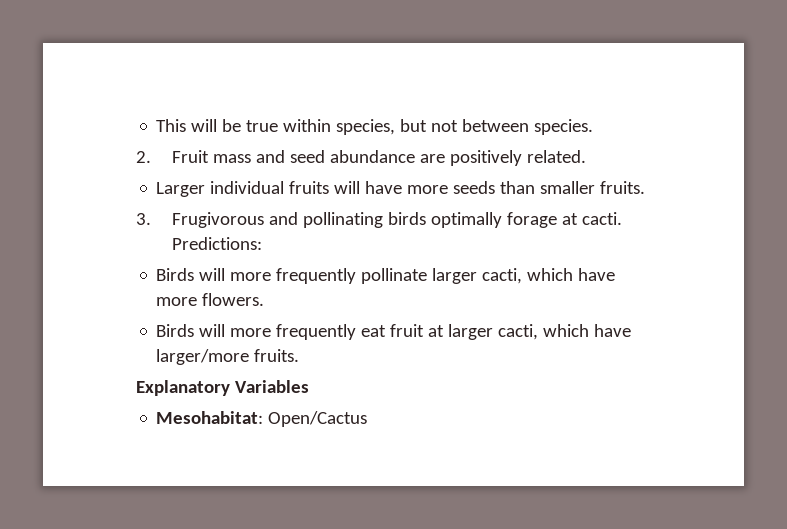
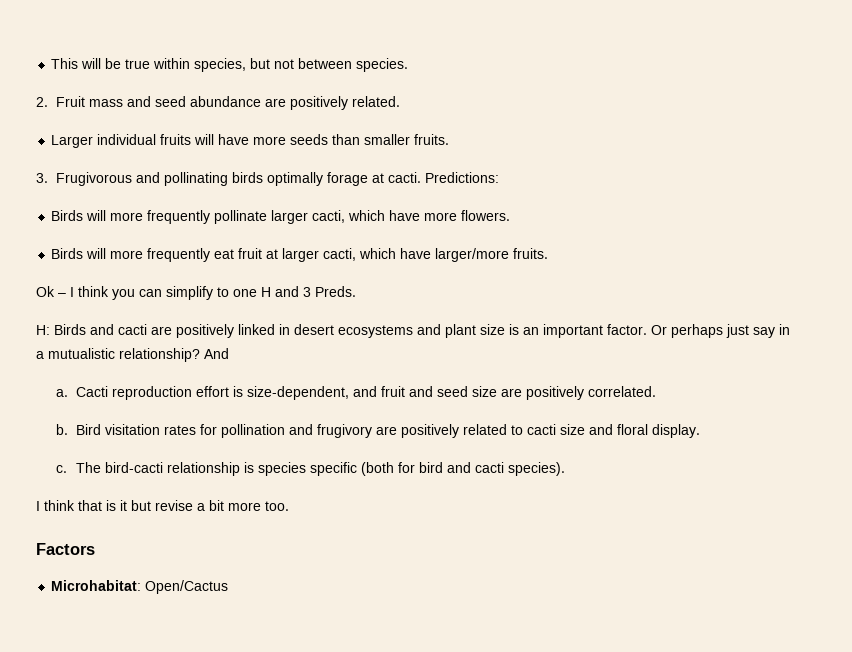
- Explanatory Variables
- Mesohabitat: Open/Cactus
+ Ok – I think you can simplify to one H and 3 Preds.
+ H: Birds and cacti are positively linked in desert ecosystems and plant size is an important factor. Or perhaps just say in a mutualistic relationship? And
+ a. Cacti reproduction effort is size-dependent, and fruit and seed size are positively correlated.
+ b. Bird visitation rates for pollination and frugivory are positively related to cacti size and floral display.
+ c. The bird-cacti relationship is species specific (both for bird and cacti species).
+ I think that is it but revise a bit more too.
+ Factors
+ Microhabitat: Open/Cactus

